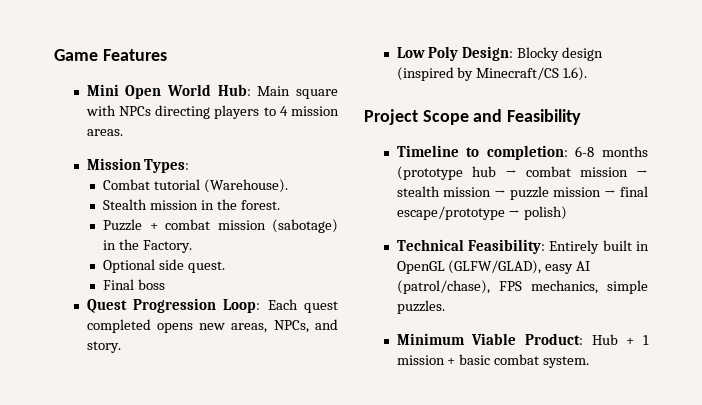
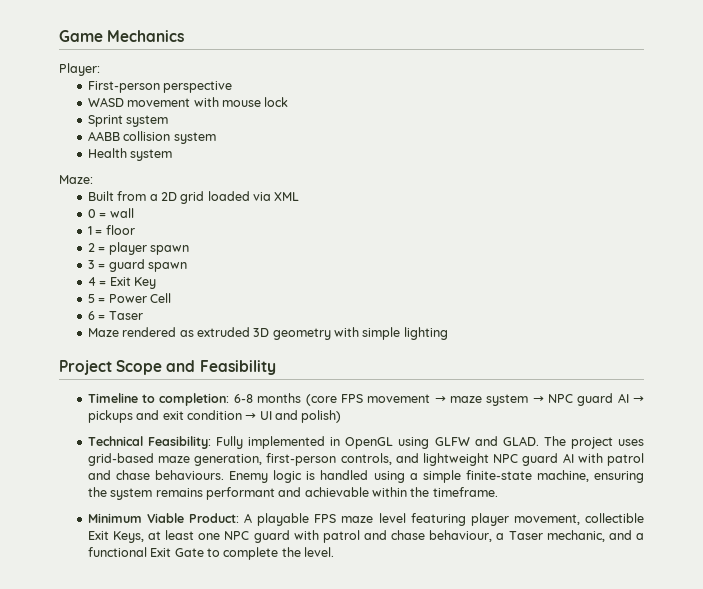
- Game Features
- Mini Open World Hub: Main square with NPCs directing players to 4 mission areas.
- Mission Types:
- Combat tutorial (Warehouse).
- Stealth mission in the forest.
- Puzzle + combat mission (sabotage) in the Factory.
- Optional side quest.
- Final boss
- Quest Progression Loop: Each quest completed opens new areas, NPCs, and story.
- Low Poly Design: Blocky design (inspired by Minecraft/CS 1.6).
+ Game Mechanics
+ Player:
+ First-person perspective
+ WASD movement with mouse lock
+ Sprint system
+ AABB collision system
+ Health system
+ Maze:
+ Built from a 2D grid loaded via XML
+ 0 = wall
+ 1 = floor
+ 2 = player spawn
+ 3 = guard spawn
+ 4 = Exit Key
+ 5 = Power Cell
+ 6 = Taser
+ Maze rendered as extruded 3D geometry with simple lighting
- Timeline to completion: 6-8 months (prototype hub → combat mission → stealth mission → puzzle mission → final escape/prototype → polish)
- Technical Feasibility: Entirely built in OpenGL (GLFW/GLAD), easy AI (patrol/chase), FPS mechanics, simple puzzles.
- Minimum Viable Product: Hub + 1 mission + basic combat system.
+ Timeline to completion: 6-8 months (core FPS movement → maze system → NPC guard AI → pickups and exit condition → UI and polish)
+ Technical Feasibility: Fully implemented in OpenGL using GLFW and GLAD. The project uses grid-based maze generation, first-person controls, and lightweight NPC guard AI with patrol and chase behaviours. Enemy logic is handled using a simple finite-state machine, ensuring the system remains performant and achievable within the timeframe.
+ Minimum Viable Product: A playable FPS maze level featuring player movement, collectible Exit Keys, at least one NPC guard with patrol and chase behaviour, a Taser mechanic, and a functional Exit Gate to complete the level.

